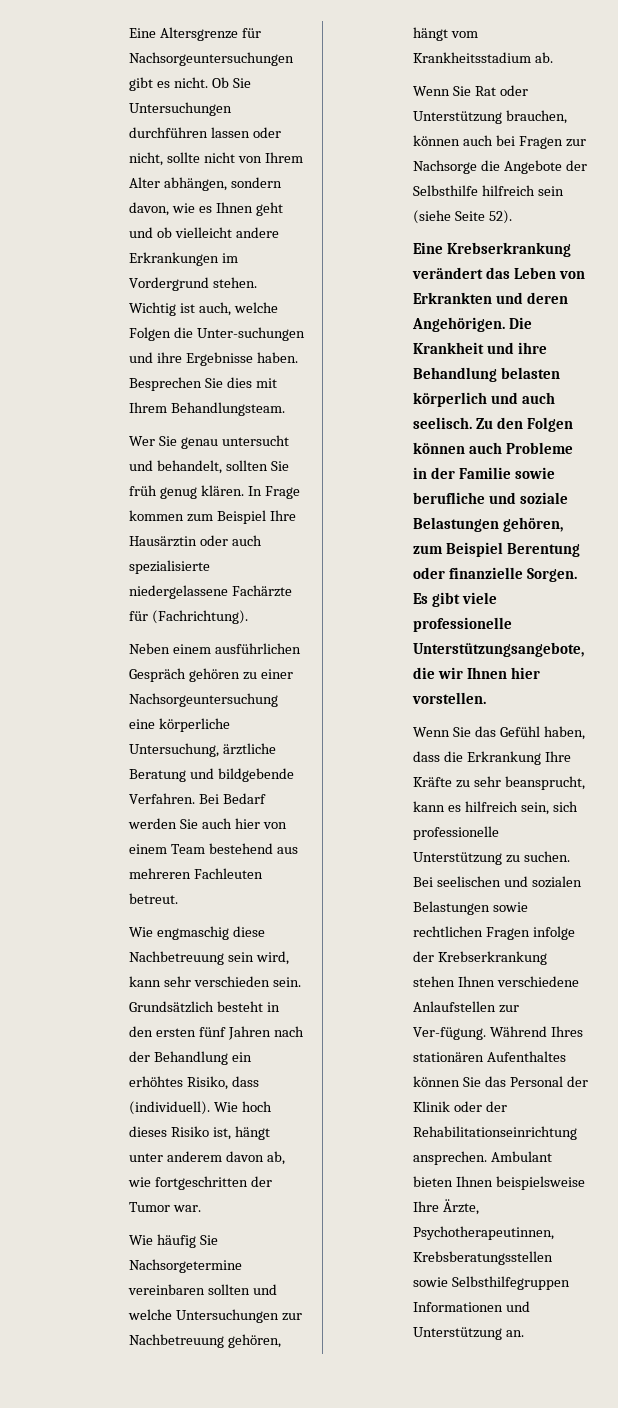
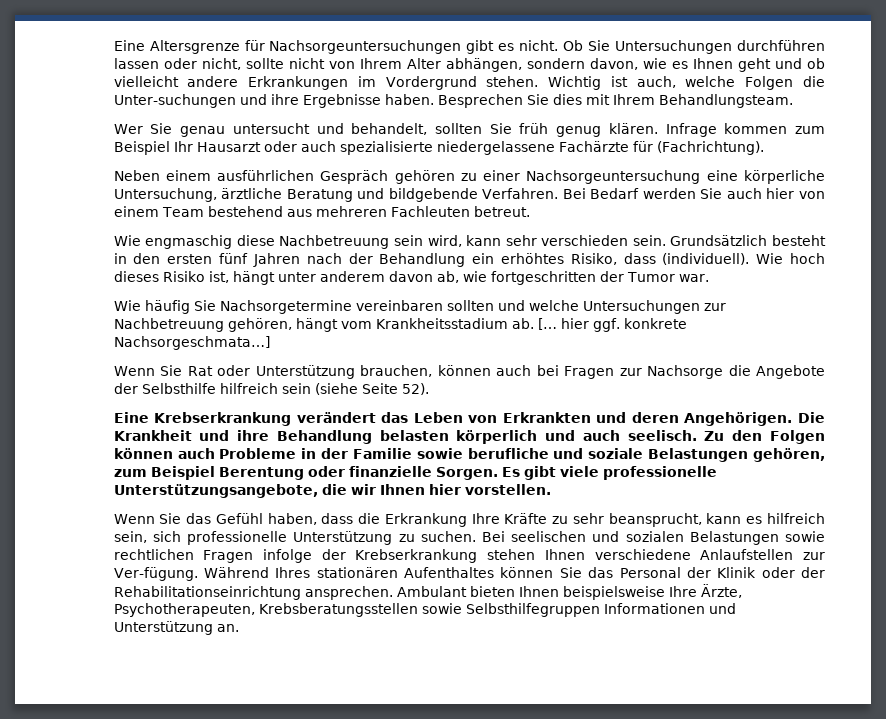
- In Frage kommen zum Beispiel Ihre Hausärztin oder auch spezialisierte niedergelassene Fachärzte für (Fachrichtung).
+ Infrage kommen zum Beispiel Ihr Hausarzt oder auch spezialisierte niedergelassene Fachärzte für (Fachrichtung).
+ [… hier ggf. konkrete Nachsorgeschmata…]
- Ambulant bieten Ihnen beispielsweise Ihre Ärzte, Psychotherapeutinnen, Krebsberatungsstellen sowie Selbsthilfegruppen Informationen und Unterstützung an.
+ Ambulant bieten Ihnen beispielsweise Ihre Ärzte, Psychotherapeuten, Krebsberatungsstellen sowie Selbsthilfegruppen Informationen und Unterstützung an.

